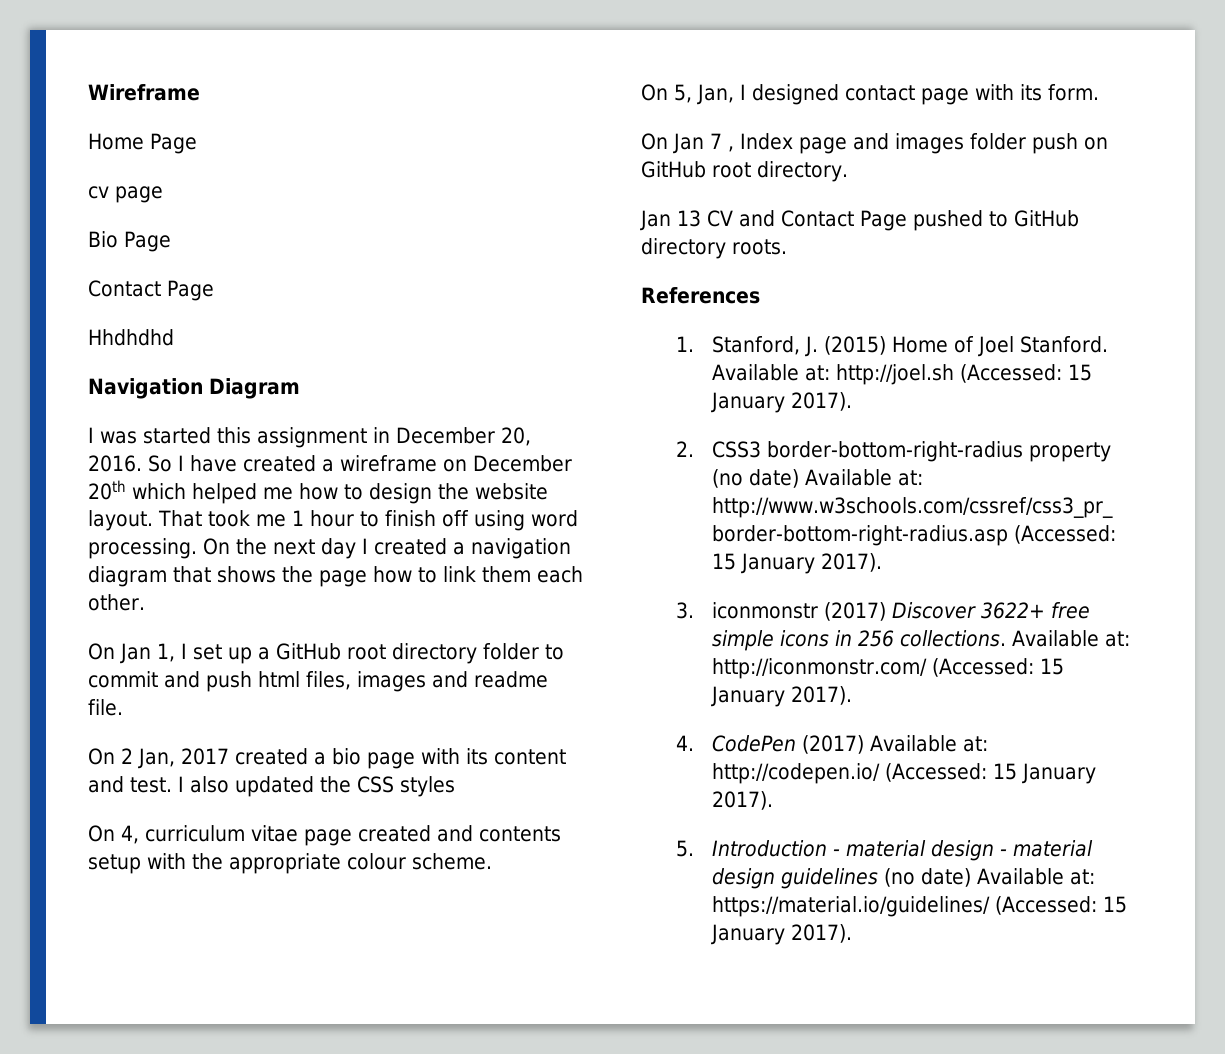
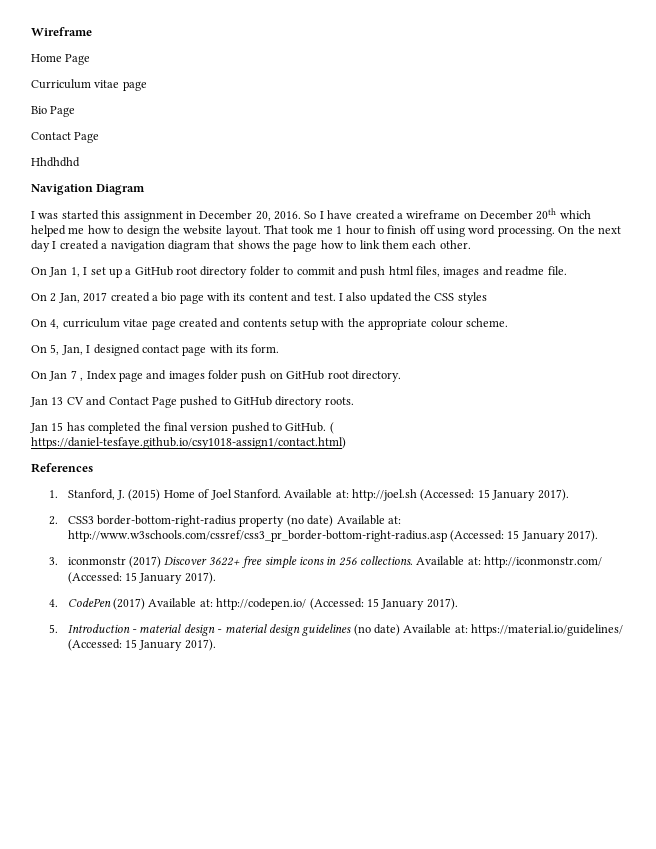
- cv page
+ Curriculum vitae page
+ Jan 15 has completed the final version pushed to GitHub. ( https://daniel-tesfaye.github.io/csy1018-assign1/contact.html)

